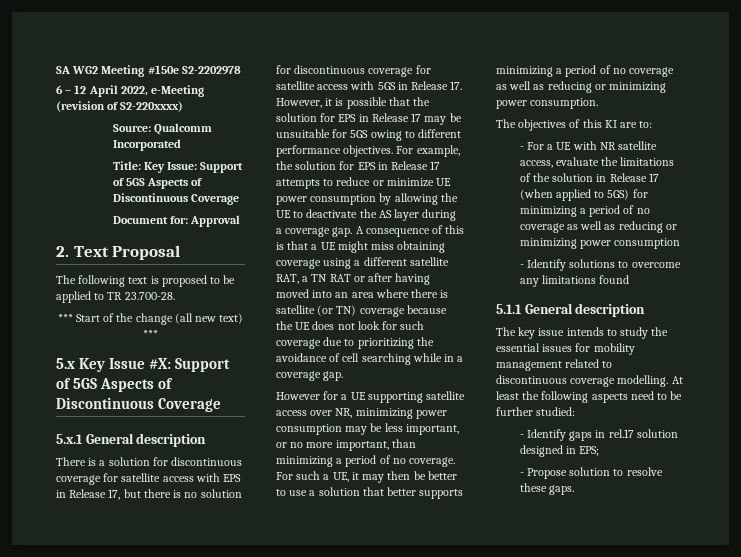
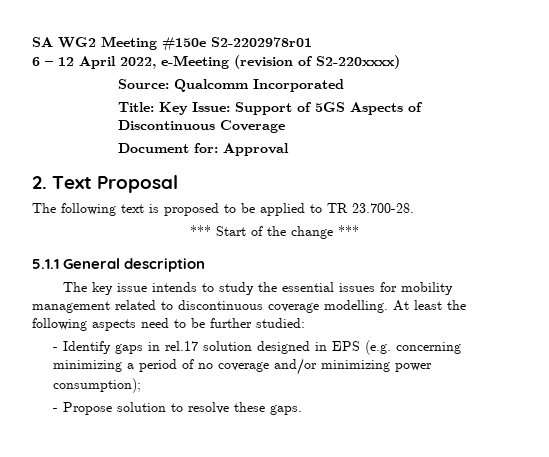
- SA WG2 Meeting #150e S2-2202978
+ SA WG2 Meeting #150e S2-2202978r01
- *** Start of the change (all new text) ***
- 5.x Key Issue #X: Support of 5GS Aspects of Discontinuous Coverage
- 5.x.1 General description
- There is a solution for discontinuous coverage for satellite access with EPS in Release 17, but there is no solution for discontinuous coverage for satellite access with 5GS in Release 17. However, it is possible that the solution for EPS in Release 17 may be unsuitable for 5GS owing to different performance objectives. For example, the solution for EPS in Release 17 attempts to reduce or minimize UE power consumption by allowing the UE to deactivate the AS layer during a coverage gap. A consequence of this is that a UE might miss obtaining coverage using a different satellite RAT, a TN RAT or after having moved into an area where there is satellite (or TN) coverage because the UE does not look for such coverage due to prioritizing the avoidance of cell searching while in a coverage gap.
- However for a UE supporting satellite access over NR, minimizing power consumption may be less important, or no more important, than minimizing a period of no coverage. For such a UE, it may then be better to use a solution that better supports minimizing a period of no coverage as well as reducing or minimizing power consumption.
- The objectives of this KI are to:
- - For a UE with NR satellite access, evaluate the limitations of the solution in Release 17 (when applied to 5GS) for minimizing a period of no coverage as well as reducing or minimizing power consumption
- - Identify solutions to overcome any limitations found
+ *** Start of the change ***
- - Identify gaps in rel.17 solution designed in EPS;
+ - Identify gaps in rel.17 solution designed in EPS (e.g. concerning minimizing a period of no coverage and/or minimizing power consumption);

